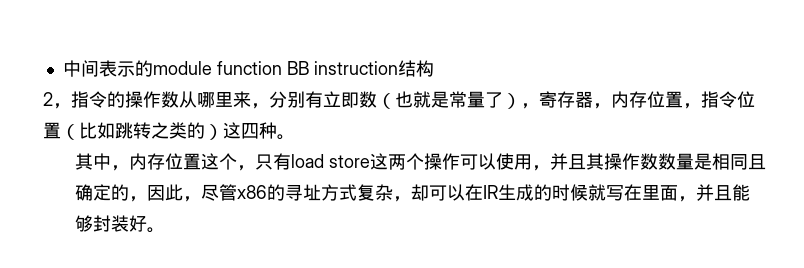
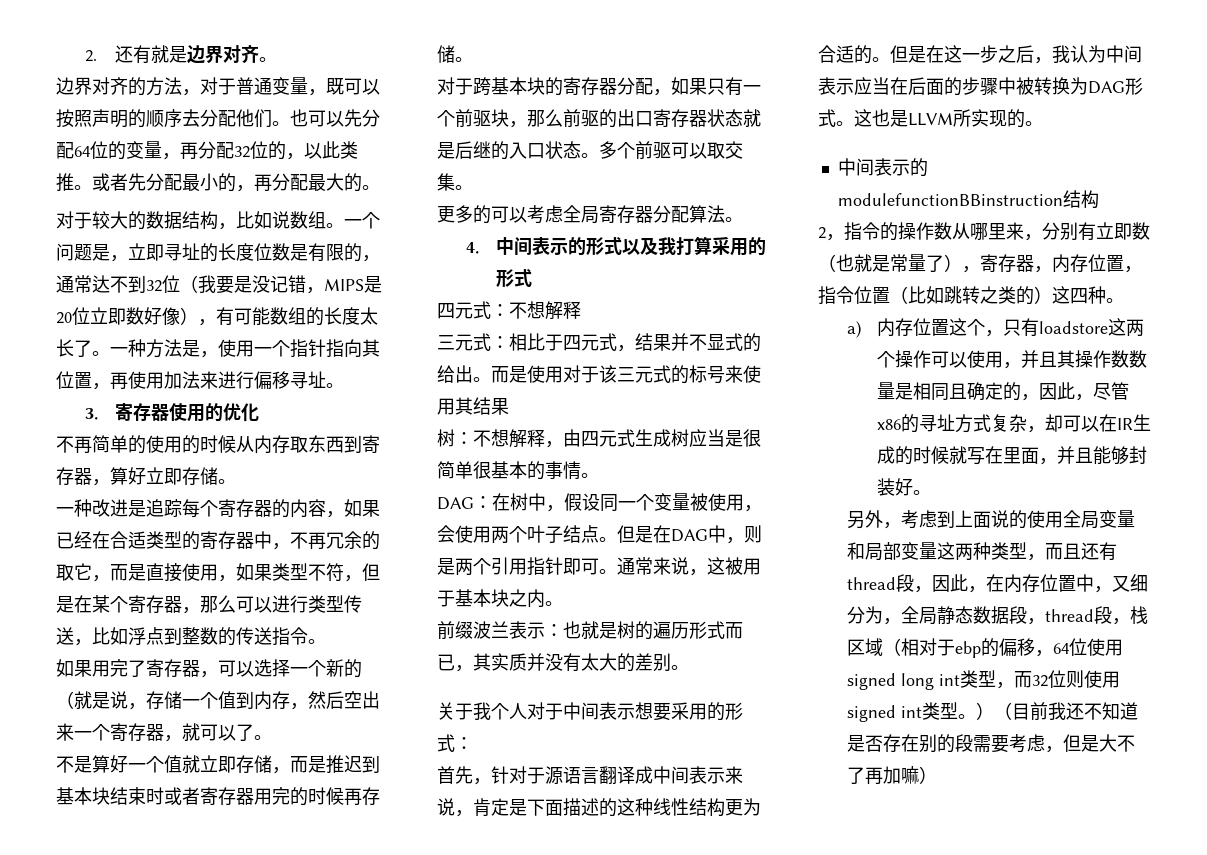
- 中间表示的module function BB instruction结构
+ 2.还有就是边界对齐。
+ 边界对齐的方法，对于普通变量，既可以按照声明的顺序去分配他们。也可以先分配64位的变量，再分配32位的，以此类推。或者先分配最小的，再分配最大的。
+ 对于较大的数据结构，比如说数组。一个问题是，立即寻址的长度位数是有限的，通常达不到32位（我要是没记错，MIPS是20位立即数好像），有可能数组的长度太长了。一种方法是，使用一个指针指向其位置，再使用加法来进行偏移寻址。
+ 3.寄存器使用的优化
+ 不再简单的使用的时候从内存取东西到寄存器，算好立即存储。
+ 一种改进是追踪每个寄存器的内容，如果已经在合适类型的寄存器中，不再冗余的取它，而是直接使用，如果类型不符，但是在某个寄存器，那么可以进行类型传送，比如浮点到整数的传送指令。
+ 如果用完了寄存器，可以选择一个新的（就是说，存储一个值到内存，然后空出来一个寄存器，就可以了。
+ 不是算好一个值就立即存储，而是推迟到基本块结束时或者寄存器用完的时候再存储。
+ 对于跨基本块的寄存器分配，如果只有一个前驱块，那么前驱的出口寄存器状态就是后继的入口状态。多个前驱可以取交集。
+ 更多的可以考虑全局寄存器分配算法。
+ 4.中间表示的形式以及我打算采用的形式
+ 四元式：不想解释
+ 三元式：相比于四元式，结果并不显式的给出。而是使用对于该三元式的标号来使用其结果
+ 树：不想解释，由四元式生成树应当是很简单很基本的事情。
+ DAG：在树中，假设同一个变量被使用，会使用两个叶子结点。但是在DAG中，则是两个引用指针即可。通常来说，这被用于基本块之内。
+ 前缀波兰表示：也就是树的遍历形式而已，其实质并没有太大的差别。
+ 关于我个人对于中间表示想要采用的形式：
+ 首先，针对于源语言翻译成中间表示来说，肯定是下面描述的这种线性结构更为合适的。但是在这一步之后，我认为中间表示应当在后面的步骤中被转换为DAG形式。这也是LLVM所实现的。
+ 中间表示的modulefunctionBBinstruction结构
- 其中，内存位置这个，只有load store这两个操作可以使用，并且其操作数数量是相同且确定的，因此，尽管x86的寻址方式复杂，却可以在IR生成的时候就写在里面，并且能够封装好。
+ a)内存位置这个，只有loadstore这两个操作可以使用，并且其操作数数量是相同且确定的，因此，尽管x86的寻址方式复杂，却可以在IR生成的时候就写在里面，并且能够封装好。
+ 另外，考虑到上面说的使用全局变量和局部变量这两种类型，而且还有thread段，因此，在内存位置中，又细分为，全局静态数据段，thread段，栈区域（相对于ebp的偏移，64位使用signed long int类型，而32位则使用signed int类型。）（目前我还不知道是否存在别的段需要考虑，但是大不了再加嘛）

